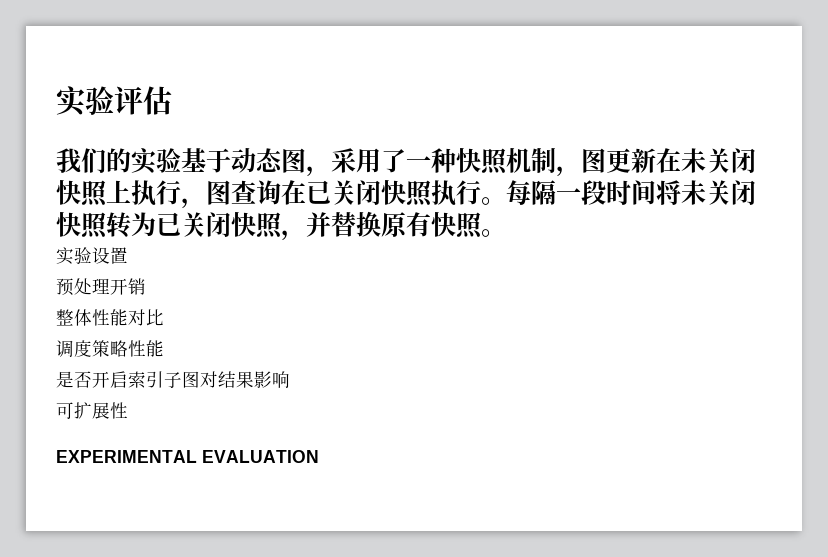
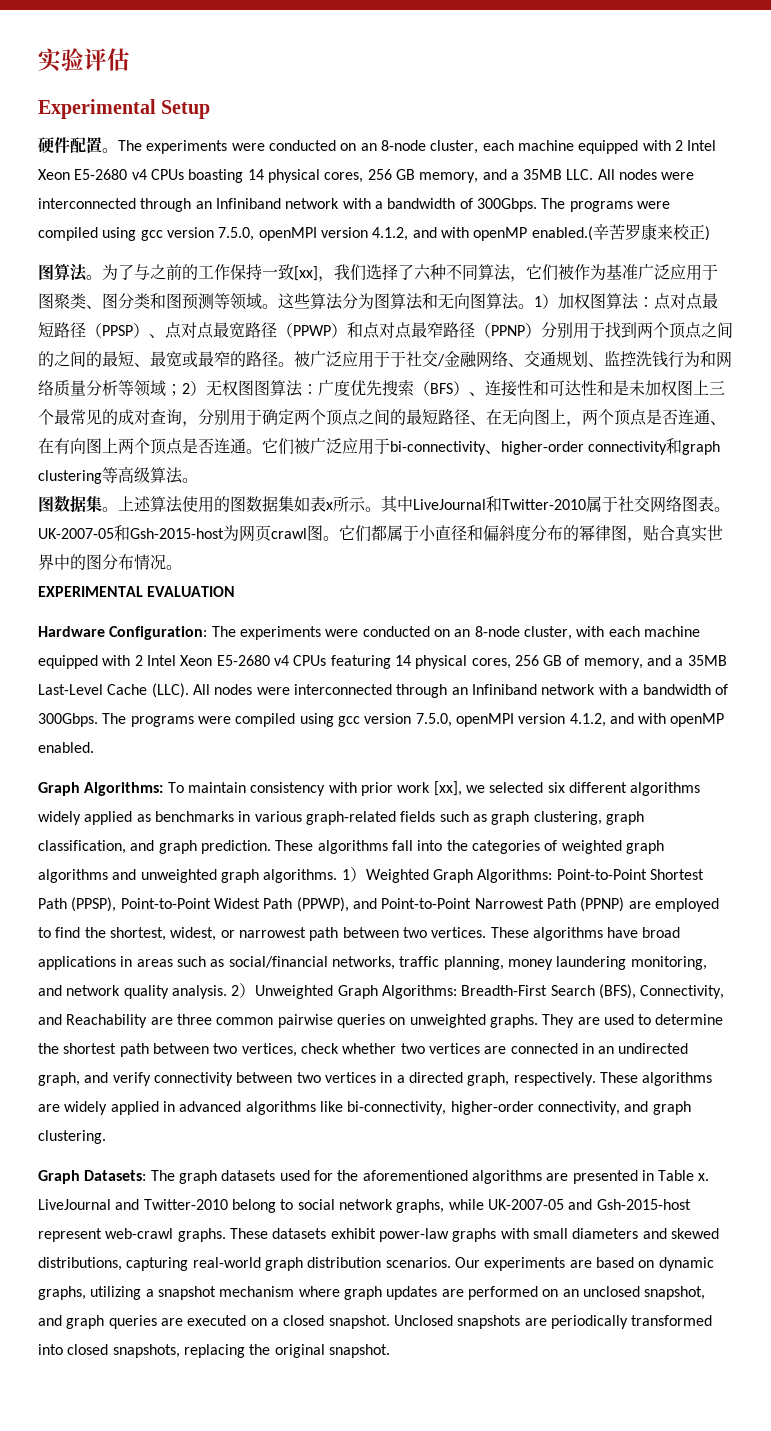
- 我们的实验基于动态图，采用了一种快照机制，图更新在未关闭快照上执行，图查询在已关闭快照执行。每隔一段时间将未关闭快照转为已关闭快照，并替换原有快照。
- 实验设置
- 预处理开销
- 整体性能对比
- 调度策略性能
- 是否开启索引子图对结果影响
- 可扩展性
+ Experimental Setup
+ 硬件配置。The experiments were conducted on an 8-node cluster, each machine equipped with 2 Intel Xeon E5-2680 v4 CPUs boasting 14 physical cores, 256 GB memory, and a 35MB LLC. All nodes were interconnected through an Infiniband network with a bandwidth of 300Gbps. The programs were compiled using gcc version 7.5.0, openMPI version 4.1.2, and with openMP enabled.(辛苦罗康来校正)
+ 图算法。为了与之前的工作保持一致[xx]，我们选择了六种不同算法，它们被作为基准广泛应用于图聚类、图分类和图预测等领域。这些算法分为图算法和无向图算法。1）加权图算法：点对点最短路径（PPSP）、点对点最宽路径（PPWP）和点对点最窄路径（PPNP）分别用于找到两个顶点之间的之间的最短、最宽或最窄的路径。被广泛应用于于社交/金融网络、交通规划、监控洗钱行为和网络质量分析等领域；2）无权图图算法：广度优先搜索（BFS）、连接性和可达性和是未加权图上三个最常见的成对查询，分别用于确定两个顶点之间的最短路径、在无向图上，两个顶点是否连通、在有向图上两个顶点是否连通。它们被广泛应用于bi-connectivity、higher-order connectivity和graph clustering等高级算法。
+ 图数据集。上述算法使用的图数据集如表x所示。其中LiveJournal和Twitter-2010属于社交网络图表。UK-2007-05和Gsh-2015-host为网页crawl图。它们都属于小直径和偏斜度分布的幂律图，贴合真实世界中的图分布情况。
  EXPERIMENTAL EVALUATION
+ Hardware Configuration: The experiments were conducted on an 8-node cluster, with each machine equipped with 2 Intel Xeon E5-2680 v4 CPUs featuring 14 physical cores, 256 GB of memory, and a 35MB Last-Level Cache (LLC). All nodes were interconnected through an Infiniband network with a bandwidth of 300Gbps. The programs were compiled using gcc version 7.5.0, openMPI version 4.1.2, and with openMP enabled.
+ Graph Algorithms: To maintain consistency with prior work [xx], we selected six different algorithms widely applied as benchmarks in various graph-related fields such as graph clustering, graph classification, and graph prediction. These algorithms fall into the categories of weighted graph algorithms and unweighted graph algorithms. 1）Weighted Graph Algorithms: Point-to-Point Shortest Path (PPSP), Point-to-Point Widest Path (PPWP), and Point-to-Point Narrowest Path (PPNP) are employed to find the shortest, widest, or narrowest path between two vertices. These algorithms have broad applications in areas such as social/financial networks, traffic planning, money laundering monitoring, and network quality analysis. 2）Unweighted Graph Algorithms: Breadth-First Search (BFS), Connectivity, and Reachability are three common pairwise queries on unweighted graphs. They are used to determine the shortest path between two vertices, check whether two vertices are connected in an undirected graph, and verify connectivity between two vertices in a directed graph, respectively. These algorithms are widely applied in advanced algorithms like bi-connectivity, higher-order connectivity, and graph clustering.
+ Graph Datasets: The graph datasets used for the aforementioned algorithms are presented in Table x. LiveJournal and Twitter-2010 belong to social network graphs, while UK-2007-05 and Gsh-2015-host represent web-crawl graphs. These datasets exhibit power-law graphs with small diameters and skewed distributions, capturing real-world graph distribution scenarios. Our experiments are based on dynamic graphs, utilizing a snapshot mechanism where graph updates are performed on an unclosed snapshot, and graph queries are executed on a closed snapshot. Unclosed snapshots are periodically transformed into closed snapshots, replacing the original snapshot.

